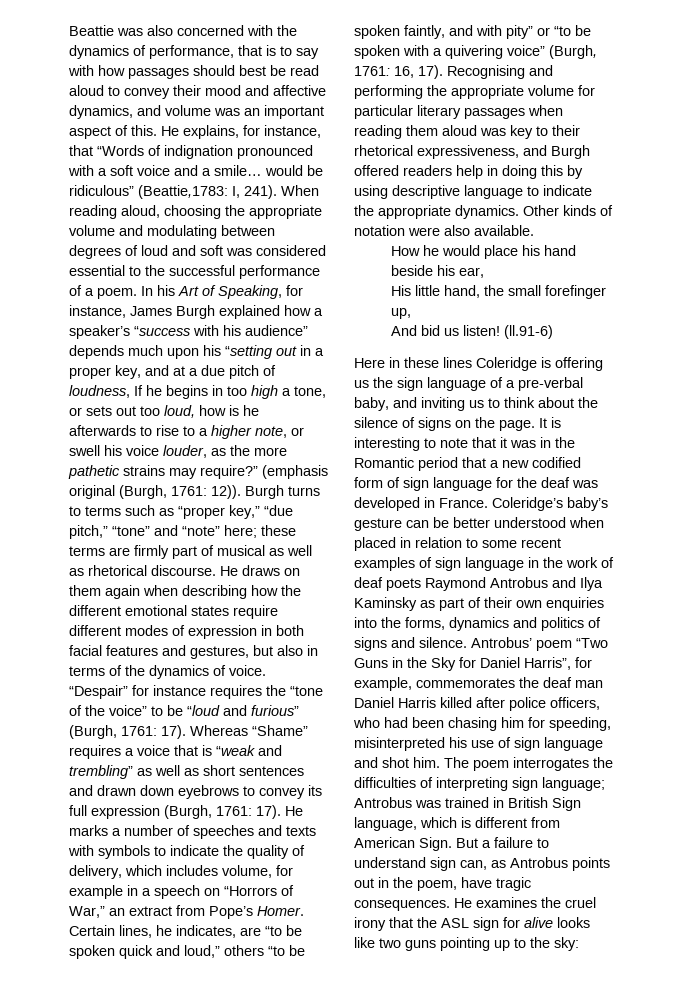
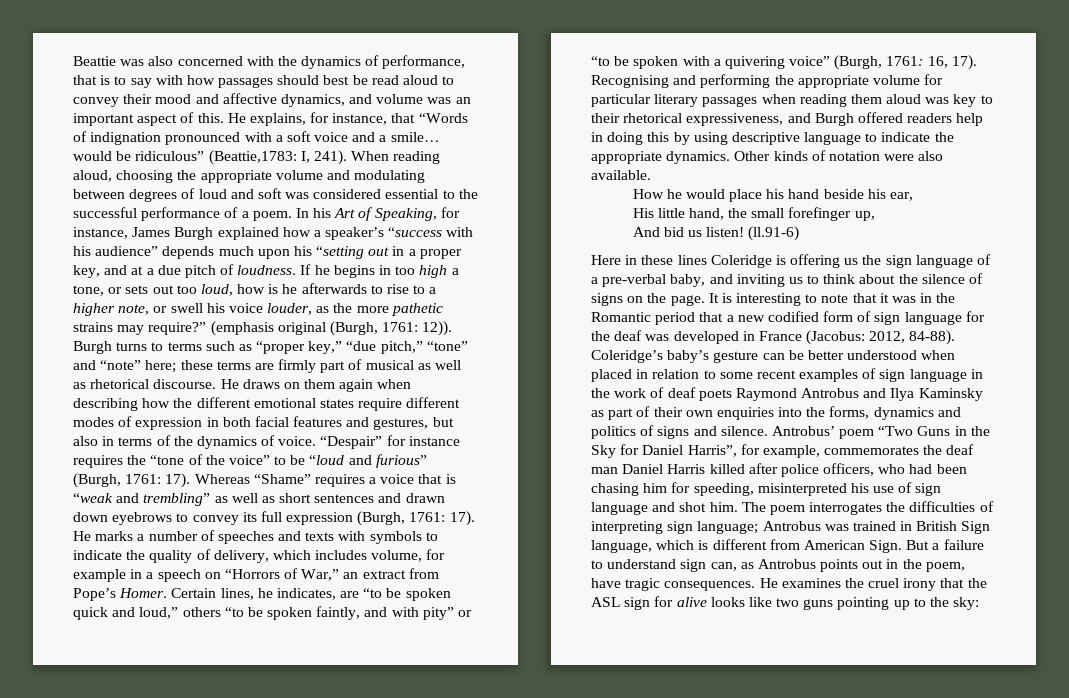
- In his Art of Speaking, for instance, James Burgh explained how a speaker’s “success with his audience” depends much upon his “setting out in a proper key, and at a due pitch of loudness, If he begins in too high a tone, or sets out too loud, how is he afterwards to rise to a higher note, or swell his voice louder, as the more pathetic strains may require?”
+ In his Art of Speaking, for instance, James Burgh explained how a speaker’s “success with his audience” depends much upon his “setting out in a proper key, and at a due pitch of loudness. If he begins in too high a tone, or sets out too loud, how is he afterwards to rise to a higher note, or swell his voice louder, as the more pathetic strains may require?”
- It is interesting to note that it was in the Romantic period that a new codified form of sign language for the deaf was developed in France.
+ It is interesting to note that it was in the Romantic period that a new codified form of sign language for the deaf was developed in France (Jacobus: 2012, 84-88).

